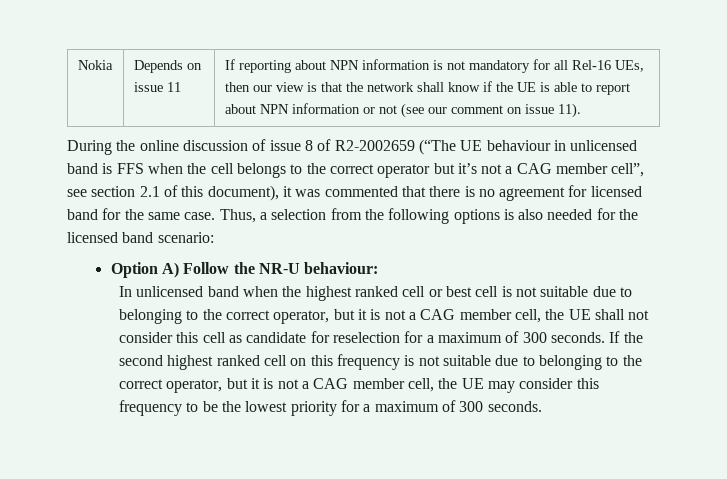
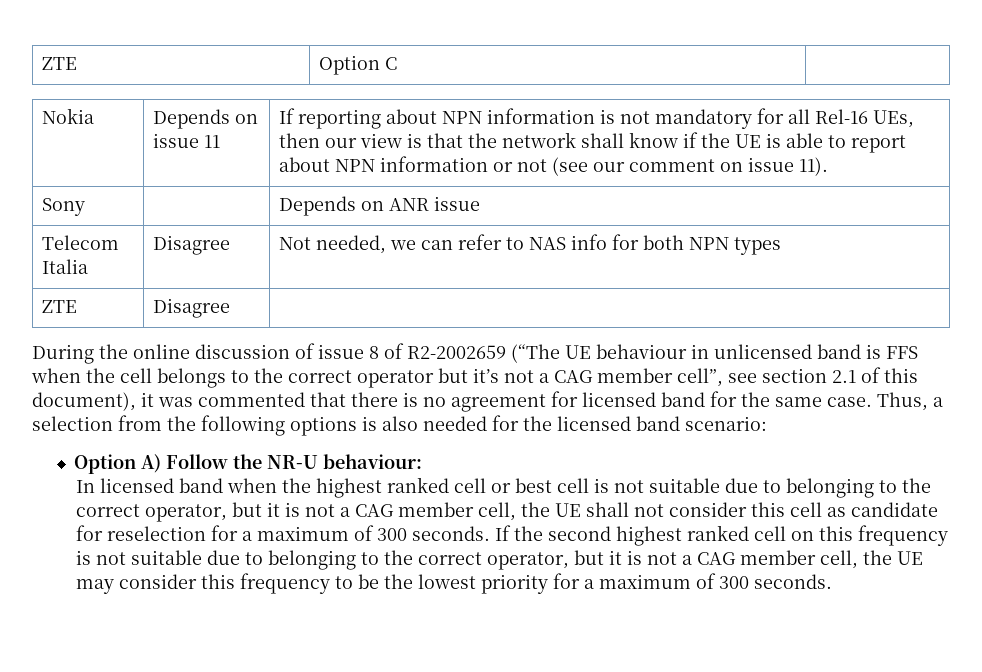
+ ZTE | Option C
+ Sony | | Depends on ANR issue
+ Telecom Italia | Disagree | Not needed, we can refer to NAS info for both NPN types
+ ZTE | Disagree |
- In unlicensed band when the highest ranked cell or best cell is not suitable due to belonging to the correct operator, but it is not a CAG member cell, the UE shall not consider this cell as candidate for reselection for a maximum of 300 seconds.
+ In licensed band when the highest ranked cell or best cell is not suitable due to belonging to the correct operator, but it is not a CAG member cell, the UE shall not consider this cell as candidate for reselection for a maximum of 300 seconds.

